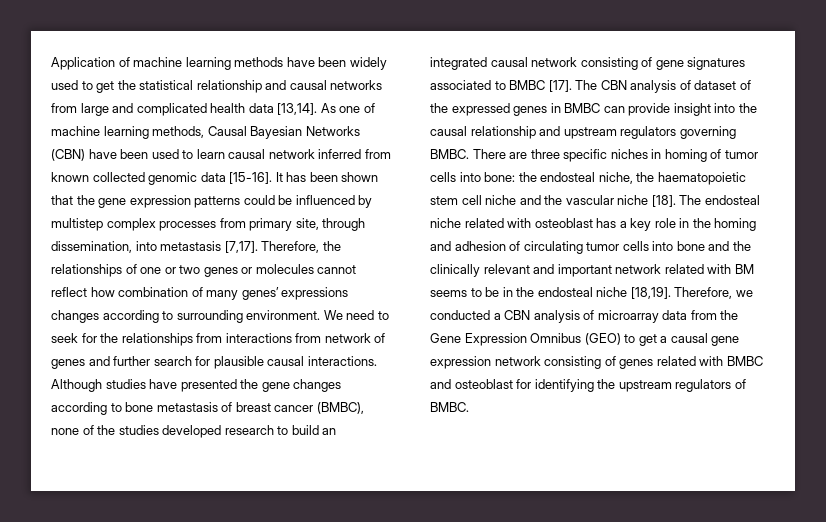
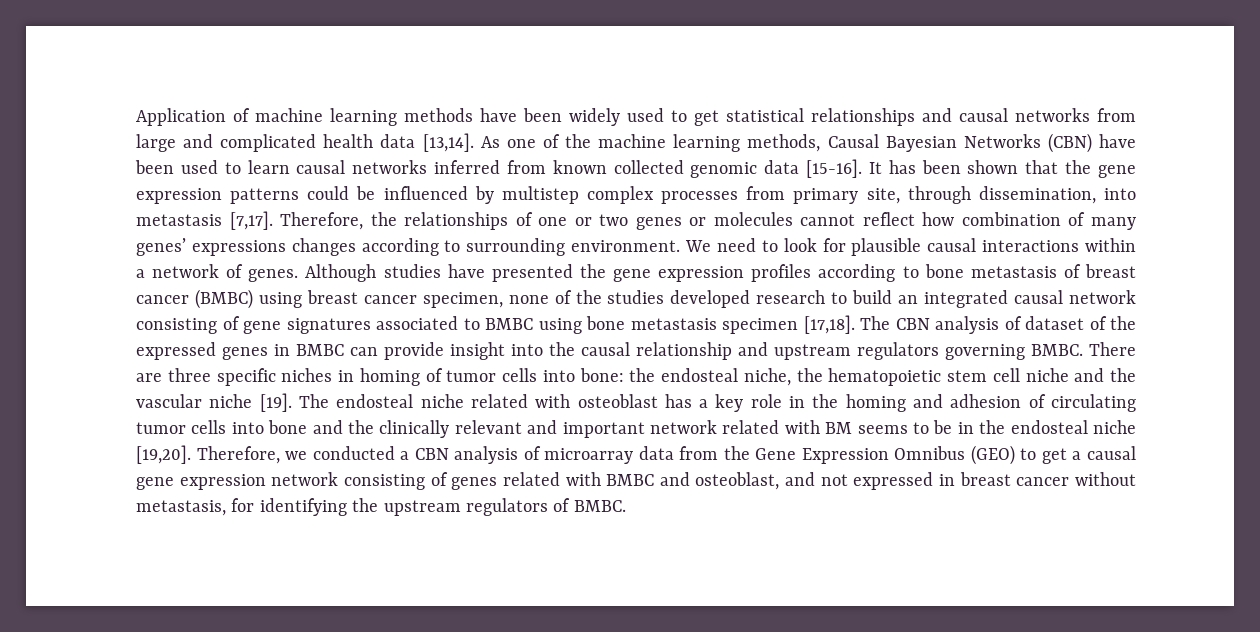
- Application of machine learning methods have been widely used to get the statistical relationship and causal networks from large and complicated health data [13,14].
+ Application of machine learning methods have been widely used to get statistical relationships and causal networks from large and complicated health data [13,14].
- As one of machine learning methods, Causal Bayesian Networks (CBN) have been used to learn causal network inferred from known collected genomic data [15-16].
+ As one of the machine learning methods, Causal Bayesian Networks (CBN) have been used to learn causal networks inferred from known collected genomic data [15-16].
- We need to seek for the relationships from interactions from network of genes and further search for plausible causal interactions.
+ We need to look for plausible causal interactions within a network of genes.
- Although studies have presented the gene changes according to bone metastasis of breast cancer (BMBC), none of the studies developed research to build an integrated causal network consisting of gene signatures associated to BMBC [17].
+ Although studies have presented the gene expression profiles according to bone metastasis of breast cancer (BMBC) using breast cancer specimen, none of the studies developed research to build an integrated causal network consisting of gene signatures associated to BMBC using bone metastasis specimen [17,18].
- There are three specific niches in homing of tumor cells into bone: the endosteal niche, the haematopoietic stem cell niche and the vascular niche [18].
+ There are three specific niches in homing of tumor cells into bone: the endosteal niche, the hematopoietic stem cell niche and the vascular niche [19].
- The endosteal niche related with osteoblast has a key role in the homing and adhesion of circulating tumor cells into bone and the clinically relevant and important network related with BM seems to be in the endosteal niche [18,19].
+ The endosteal niche related with osteoblast has a key role in the homing and adhesion of circulating tumor cells into bone and the clinically relevant and important network related with BM seems to be in the endosteal niche [19,20].
- Therefore, we conducted a CBN analysis of microarray data from the Gene Expression Omnibus (GEO) to get a causal gene expression network consisting of genes related with BMBC and osteoblast for identifying the upstream regulators of BMBC.
+ Therefore, we conducted a CBN analysis of microarray data from the Gene Expression Omnibus (GEO) to get a causal gene expression network consisting of genes related with BMBC and osteoblast, and not expressed in breast cancer without metastasis, for identifying the upstream regulators of BMBC.

